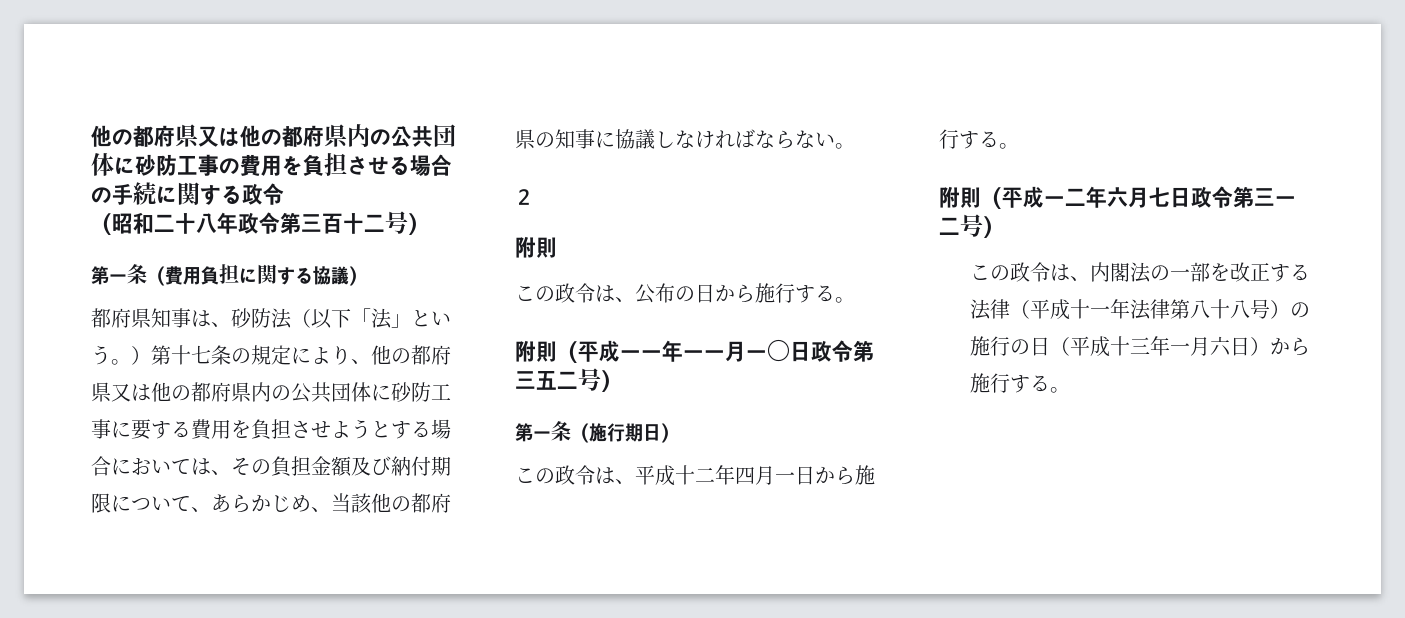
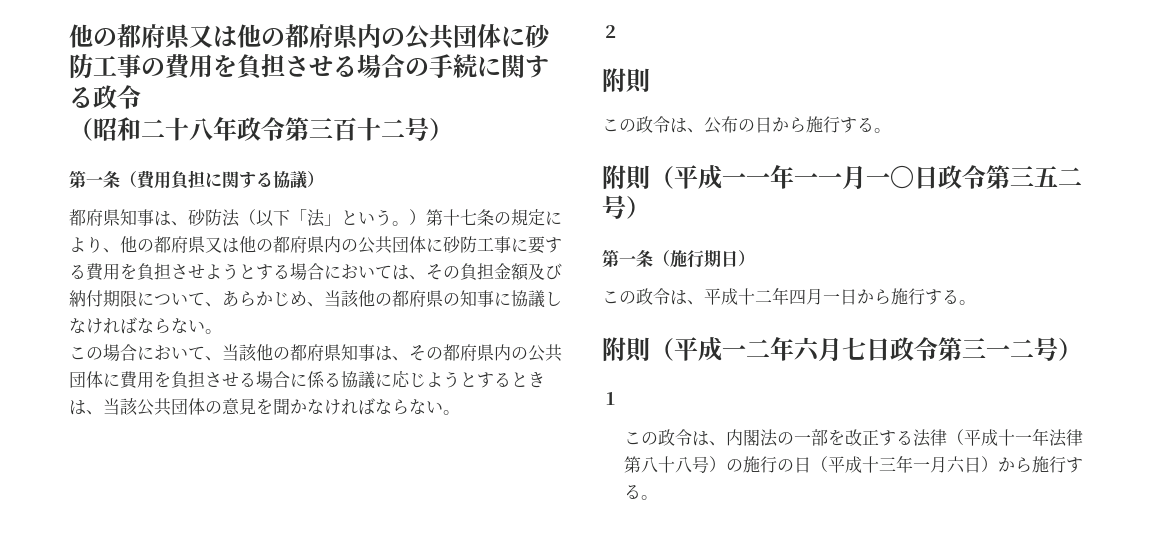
+ この場合において、当該他の都府県知事は、その都府県内の公共団体に費用を負担させる場合に係る協議に応じようとするときは、当該公共団体の意見を聞かなければならない。
+ １

